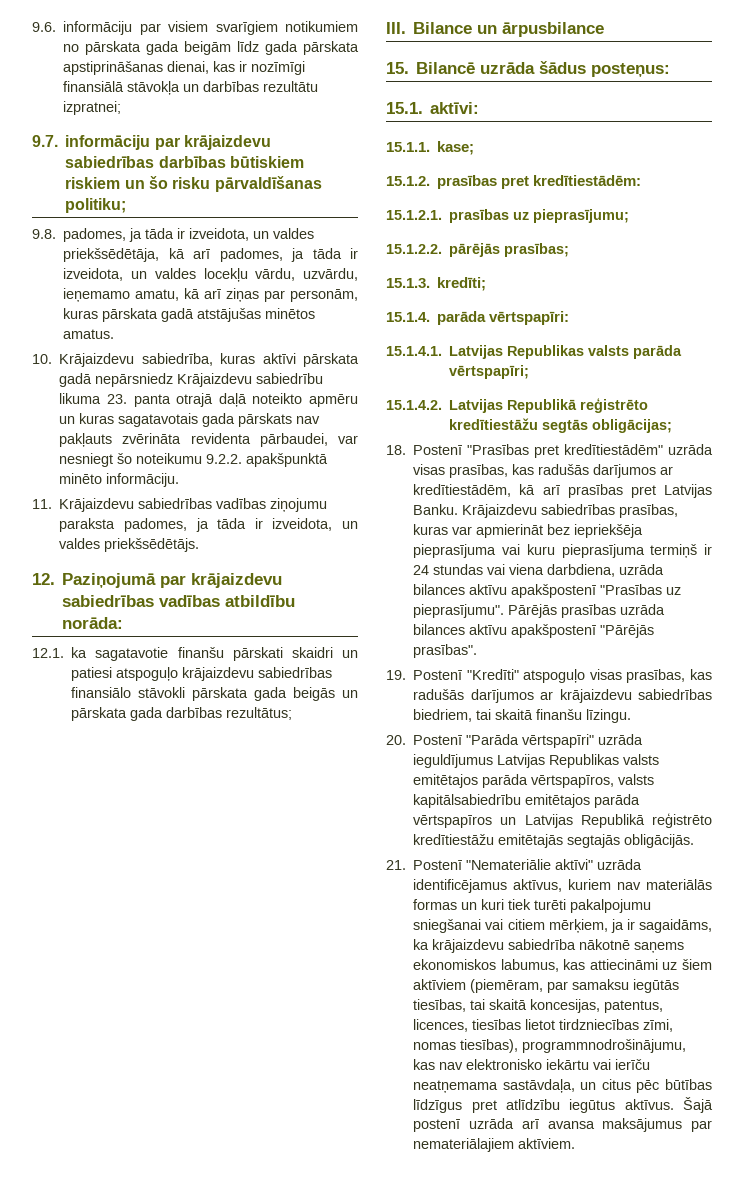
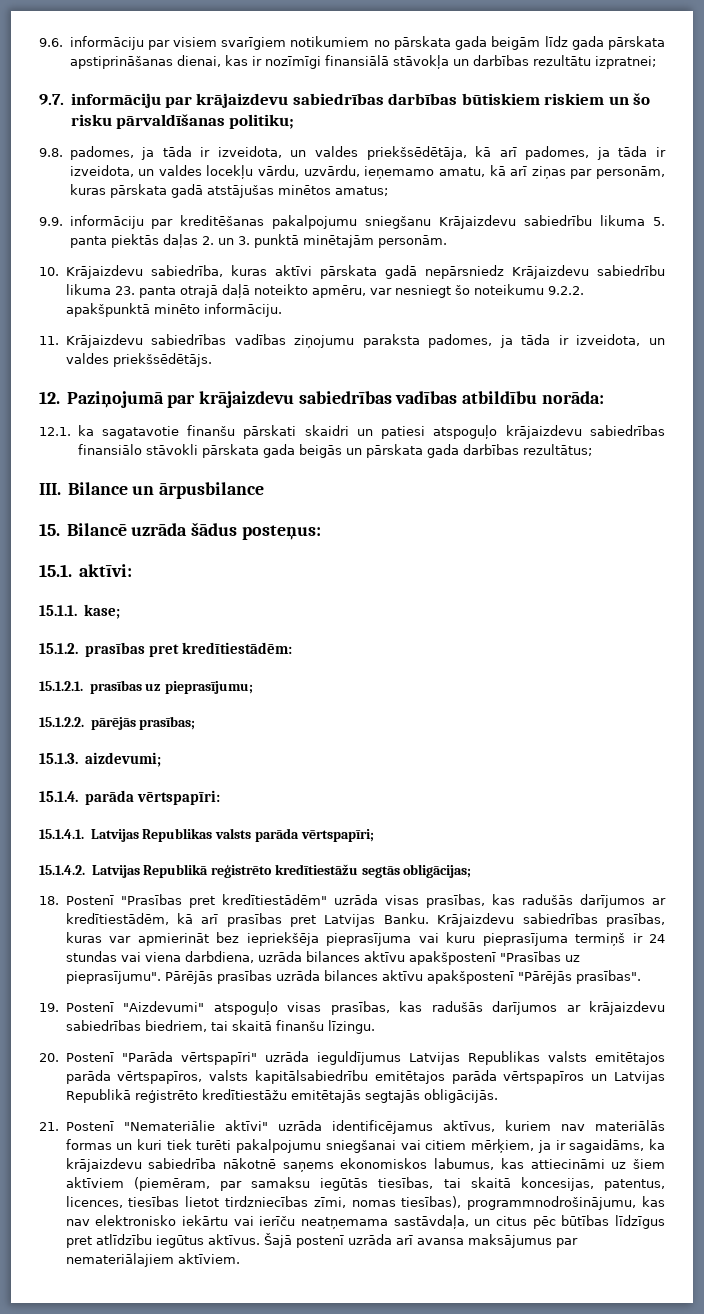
- 9.8. padomes, ja tāda ir izveidota, un valdes priekšsēdētāja, kā arī padomes, ja tāda ir izveidota, un valdes locekļu vārdu, uzvārdu, ieņemamo amatu, kā arī ziņas par personām, kuras pārskata gadā atstājušas minētos amatus.
+ 9.8. padomes, ja tāda ir izveidota, un valdes priekšsēdētāja, kā arī padomes, ja tāda ir izveidota, un valdes locekļu vārdu, uzvārdu, ieņemamo amatu, kā arī ziņas par personām, kuras pārskata gadā atstājušas minētos amatus;
+ 9.9. informāciju par kreditēšanas pakalpojumu sniegšanu Krājaizdevu sabiedrību likuma 5. panta piektās daļas 2. un 3. punktā minētajām personām.
- 10. Krājaizdevu sabiedrība, kuras aktīvi pārskata gadā nepārsniedz Krājaizdevu sabiedrību likuma 23. panta otrajā daļā noteikto apmēru un kuras sagatavotais gada pārskats nav pakļauts zvērināta revidenta pārbaudei, var nesniegt šo noteikumu 9.2.2. apakšpunktā minēto informāciju.
+ 10. Krājaizdevu sabiedrība, kuras aktīvi pārskata gadā nepārsniedz Krājaizdevu sabiedrību likuma 23. panta otrajā daļā noteikto apmēru, var nesniegt šo noteikumu 9.2.2. apakšpunktā minēto informāciju.
- 15.1.3. kredīti;
+ 15.1.3. aizdevumi;
- 19. Postenī "Kredīti" atspoguļo visas prasības, kas radušās darījumos ar krājaizdevu sabiedrības biedriem, tai skaitā finanšu līzingu.
+ 19. Postenī "Aizdevumi" atspoguļo visas prasības, kas radušās darījumos ar krājaizdevu sabiedrības biedriem, tai skaitā finanšu līzingu.

